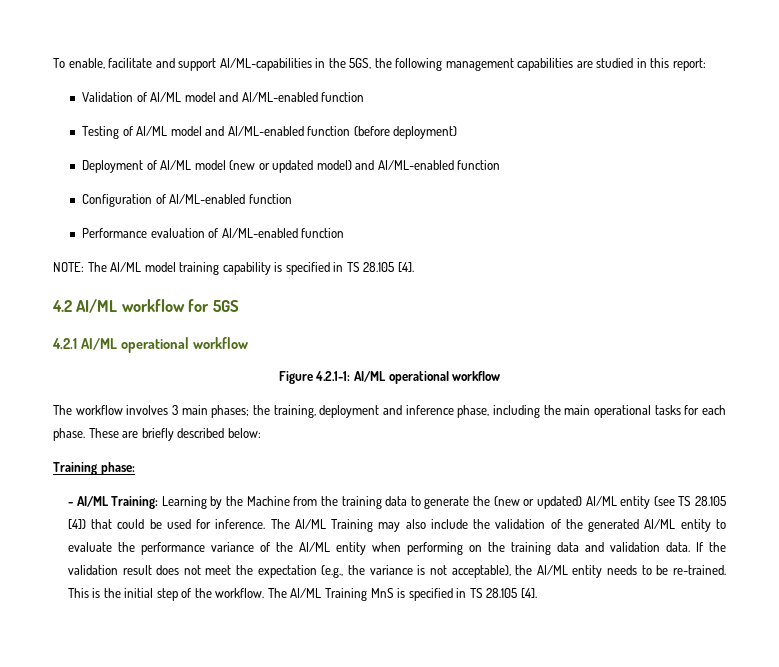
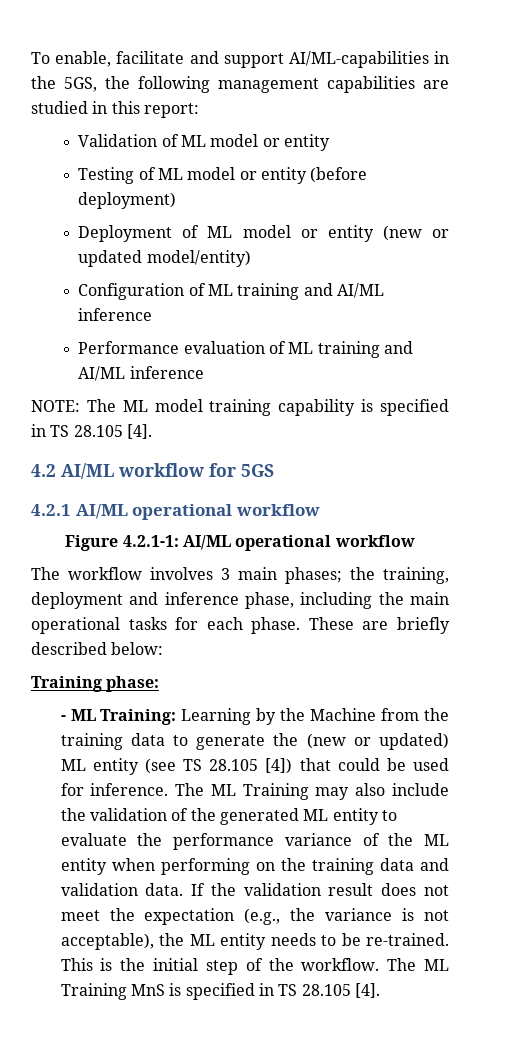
- Validation of AI/ML model and AI/ML-enabled function
- Testing of AI/ML model and AI/ML-enabled function (before deployment)
- Deployment of AI/ML model (new or updated model) and AI/ML-enabled function
- Configuration of AI/ML-enabled function
- Performance evaluation of AI/ML-enabled function
+ Validation of ML model or entity
+ Testing of ML model or entity (before deployment)
+ Deployment of ML model or entity (new or updated model/entity)
+ Configuration of ML training and AI/ML inference
+ Performance evaluation of ML training and AI/ML inference
- NOTE: The AI/ML model training capability is specified in TS 28.105 [4].
+ NOTE: The ML model training capability is specified in TS 28.105 [4].
- - AI/ML Training: Learning by the Machine from the training data to generate the (new or updated) AI/ML entity (see TS 28.105 [4]) that could be used for inference.
+ - ML Training: Learning by the Machine from the training data to generate the (new or updated) ML entity (see TS 28.105 [4]) that could be used for inference.
- The AI/ML Training may also include the validation of the generated AI/ML entity to evaluate the performance variance of the AI/ML entity when performing on the training data and validation data.
+ The ML Training may also include the validation of the generated ML entity to evaluate the performance variance of the ML entity when performing on the training data and validation data.
- If the validation result does not meet the expectation (e.g., the variance is not acceptable), the AI/ML entity needs to be re-trained.
+ If the validation result does not meet the expectation (e.g., the variance is not acceptable), the ML entity needs to be re-trained.
- The AI/ML Training MnS is specified in TS 28.105 [4].
+ The ML Training MnS is specified in TS 28.105 [4].

